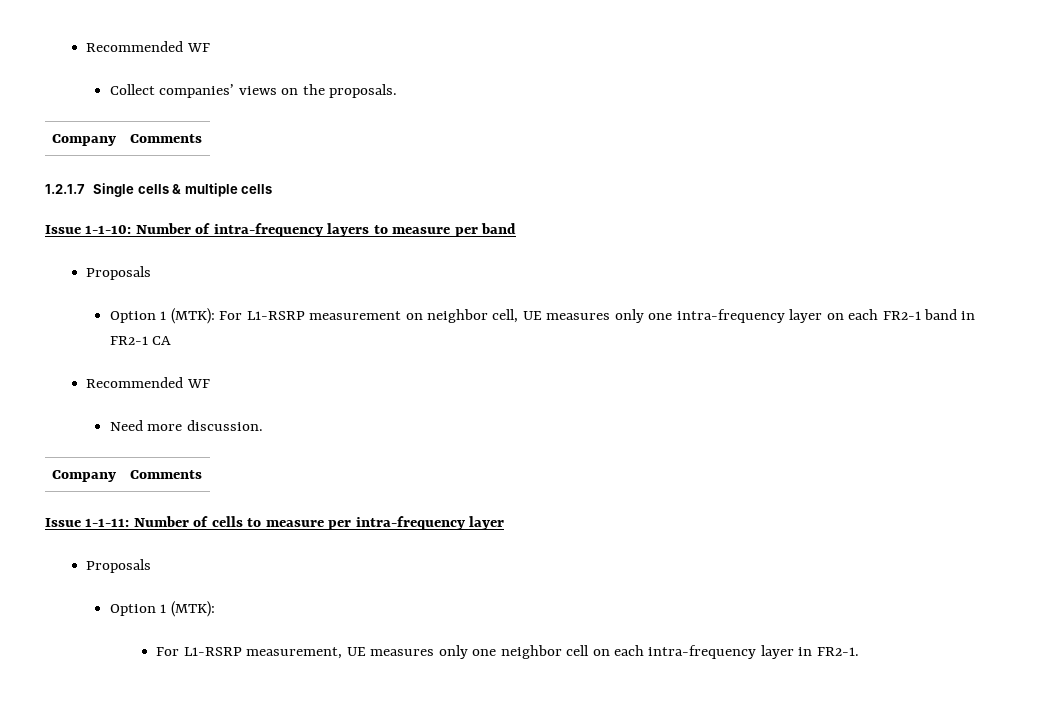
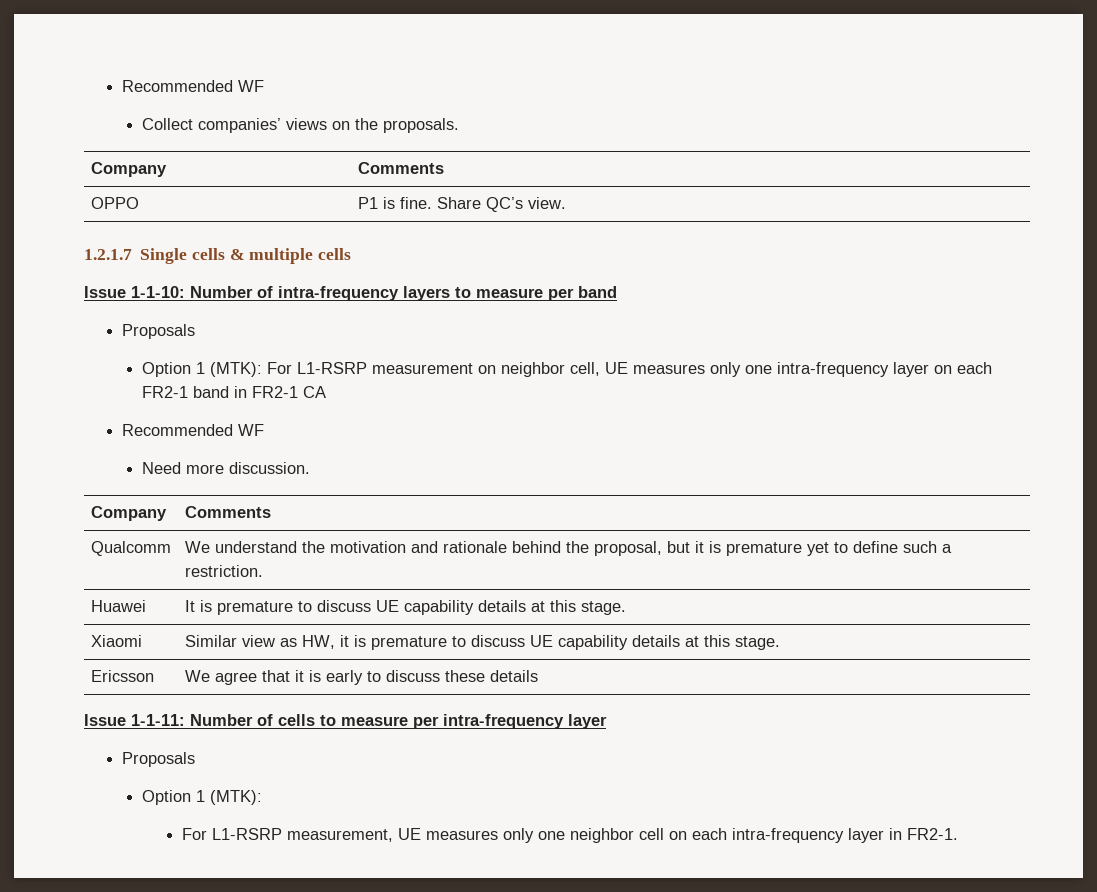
+ OPPO | P1 is fine. Share QC’s view.
+ Qualcomm | We understand the motivation and rationale behind the proposal, but it is premature yet to define such a restriction.
+ Huawei | It is premature to discuss UE capability details at this stage.
+ Xiaomi | Similar view as HW, it is premature to discuss UE capability details at this stage.
+ Ericsson | We agree that it is early to discuss these details

